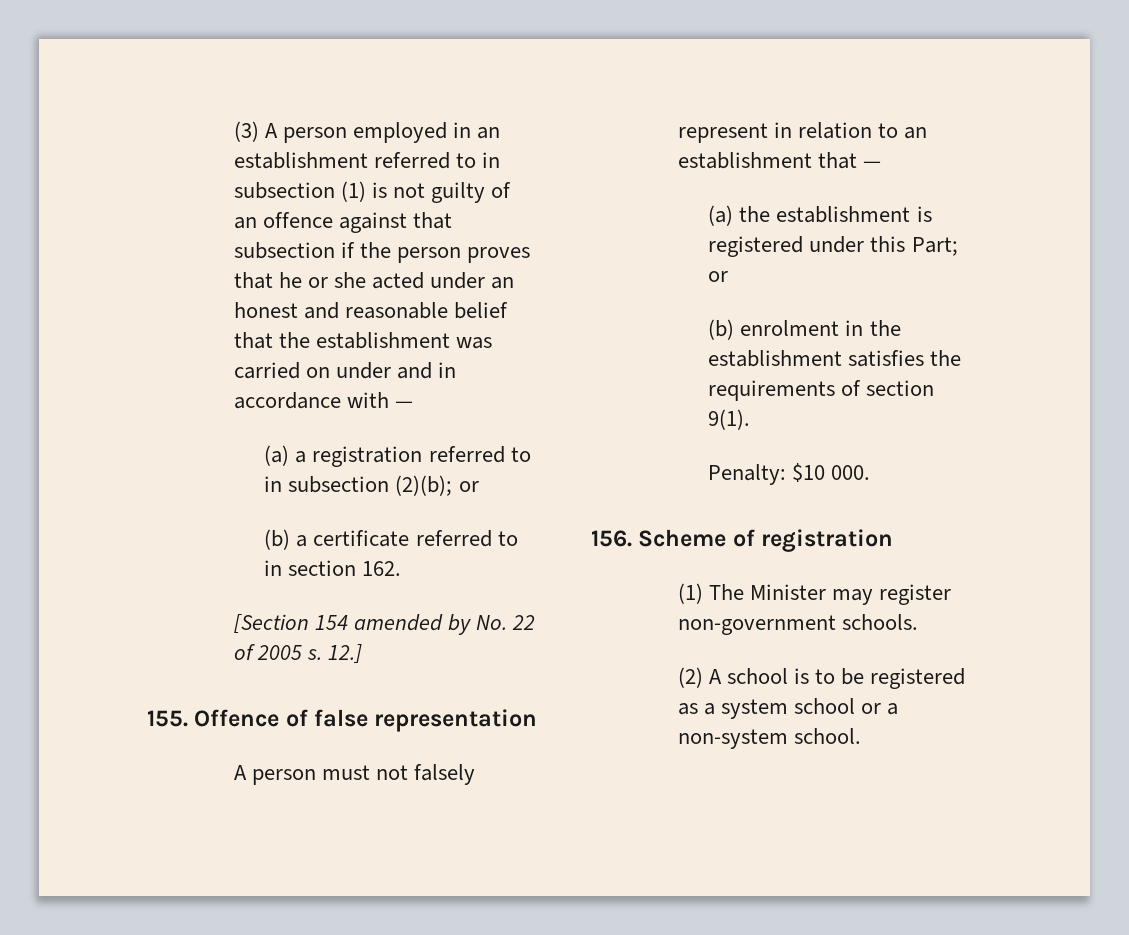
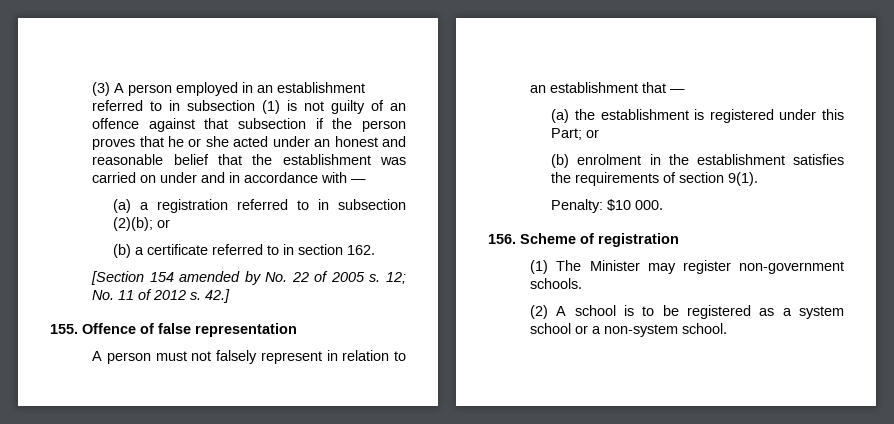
- 12.]
+ 12; No. 11 of 2012 s. 42.]

